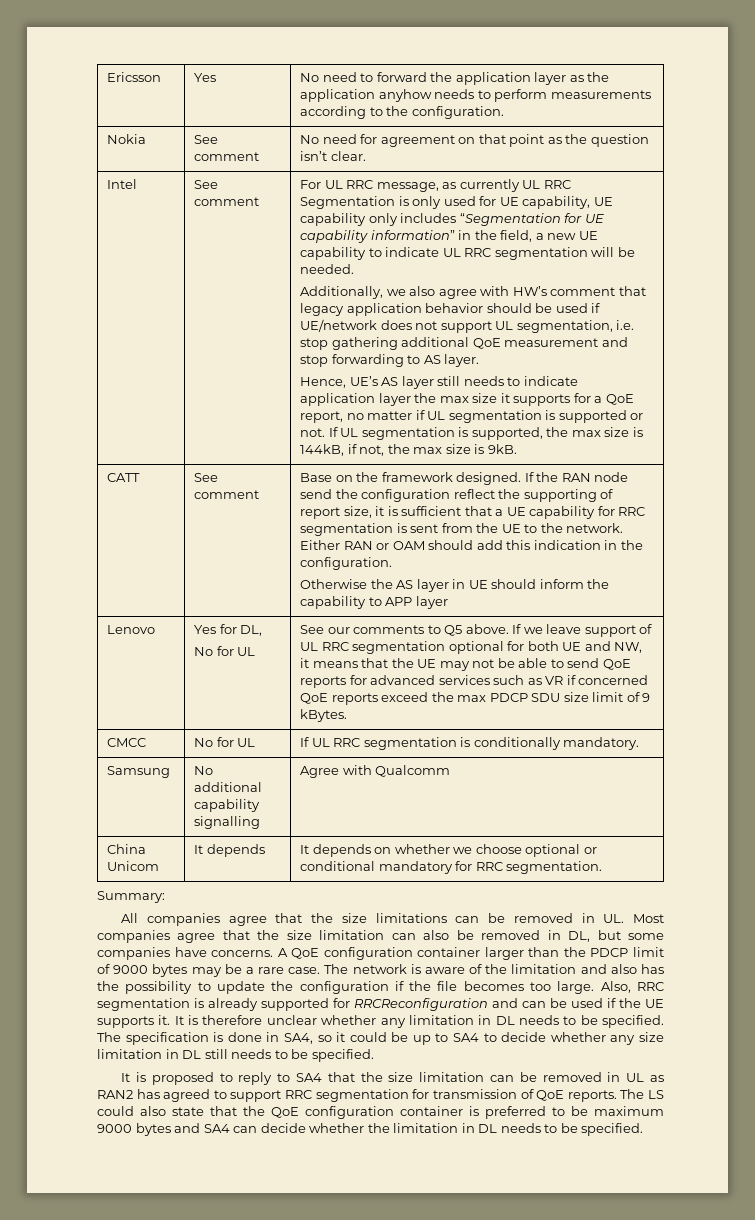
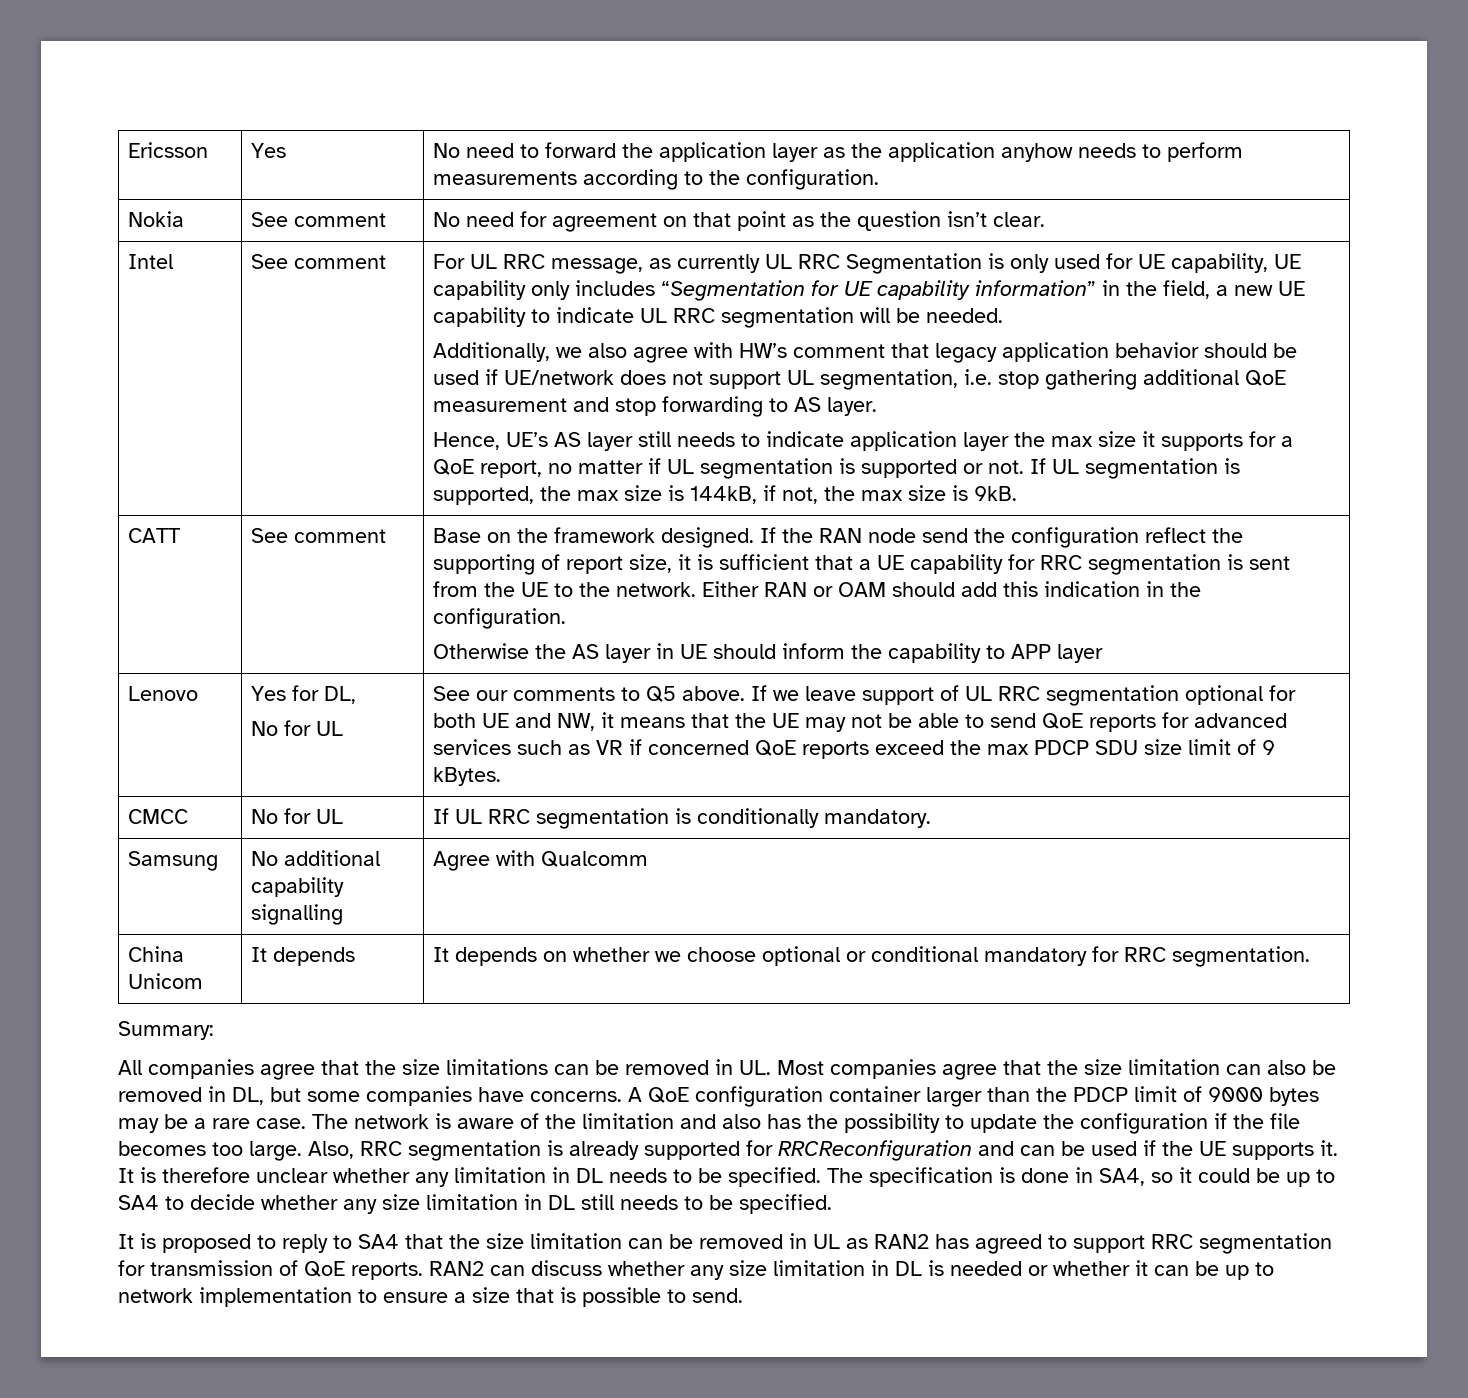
- The LS could also state that the QoE configuration container is preferred to be maximum 9000 bytes and SA4 can decide whether the limitation in DL needs to be specified.
+ RAN2 can discuss whether any size limitation in DL is needed or whether it can be up to network implementation to ensure a size that is possible to send.

